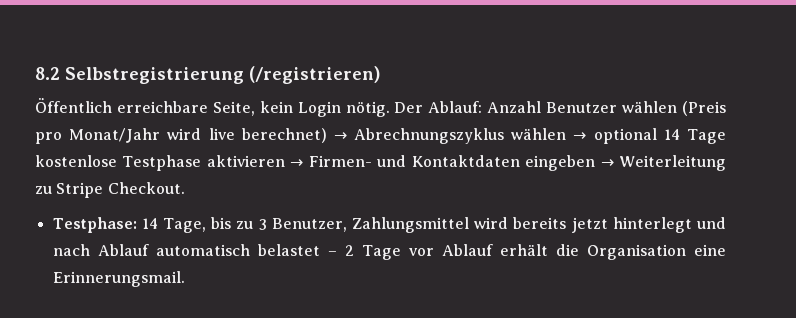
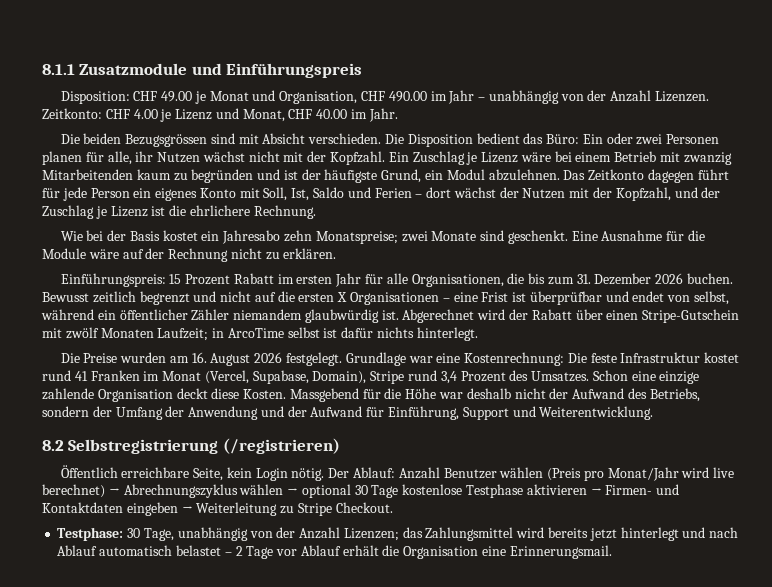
+ 8.1.1 Zusatzmodule und Einführungspreis
+ Disposition: CHF 49.00 je Monat und Organisation, CHF 490.00 im Jahr – unabhängig von der Anzahl Lizenzen. Zeitkonto: CHF 4.00 je Lizenz und Monat, CHF 40.00 im Jahr.
+ Die beiden Bezugsgrössen sind mit Absicht verschieden. Die Disposition bedient das Büro: Ein oder zwei Personen planen für alle, ihr Nutzen wächst nicht mit der Kopfzahl. Ein Zuschlag je Lizenz wäre bei einem Betrieb mit zwanzig Mitarbeitenden kaum zu begründen und ist der häufigste Grund, ein Modul abzulehnen. Das Zeitkonto dagegen führt für jede Person ein eigenes Konto mit Soll, Ist, Saldo und Ferien – dort wächst der Nutzen mit der Kopfzahl, und der Zuschlag je Lizenz ist die ehrlichere Rechnung.
+ Wie bei der Basis kostet ein Jahresabo zehn Monatspreise; zwei Monate sind geschenkt. Eine Ausnahme für die Module wäre auf der Rechnung nicht zu erklären.
+ Einführungspreis: 15 Prozent Rabatt im ersten Jahr für alle Organisationen, die bis zum 31. Dezember 2026 buchen. Bewusst zeitlich begrenzt und nicht auf die ersten X Organisationen – eine Frist ist überprüfbar und endet von selbst, während ein öffentlicher Zähler niemandem glaubwürdig ist. Abgerechnet wird der Rabatt über einen Stripe-Gutschein mit zwölf Monaten Laufzeit; in ArcoTime selbst ist dafür nichts hinterlegt.
+ Die Preise wurden am 16. August 2026 festgelegt. Grundlage war eine Kostenrechnung: Die feste Infrastruktur kostet rund 41 Franken im Monat (Vercel, Supabase, Domain), Stripe rund 3,4 Prozent des Umsatzes. Schon eine einzige zahlende Organisation deckt diese Kosten. Massgebend für die Höhe war deshalb nicht der Aufwand des Betriebs, sondern der Umfang der Anwendung und der Aufwand für Einführung, Support und Weiterentwicklung.
- Der Ablauf: Anzahl Benutzer wählen (Preis pro Monat/Jahr wird live berechnet) → Abrechnungszyklus wählen → optional 14 Tage kostenlose Testphase aktivieren → Firmen- und Kontaktdaten eingeben → Weiterleitung zu Stripe Checkout.
+ Der Ablauf: Anzahl Benutzer wählen (Preis pro Monat/Jahr wird live berechnet) → Abrechnungszyklus wählen → optional 30 Tage kostenlose Testphase aktivieren → Firmen- und Kontaktdaten eingeben → Weiterleitung zu Stripe Checkout.
- Testphase: 14 Tage, bis zu 3 Benutzer, Zahlungsmittel wird bereits jetzt hinterlegt und nach Ablauf automatisch belastet – 2 Tage vor Ablauf erhält die Organisation eine Erinnerungsmail.
+ Testphase: 30 Tage, unabhängig von der Anzahl Lizenzen; das Zahlungsmittel wird bereits jetzt hinterlegt und nach Ablauf automatisch belastet – 2 Tage vor Ablauf erhält die Organisation eine Erinnerungsmail.

